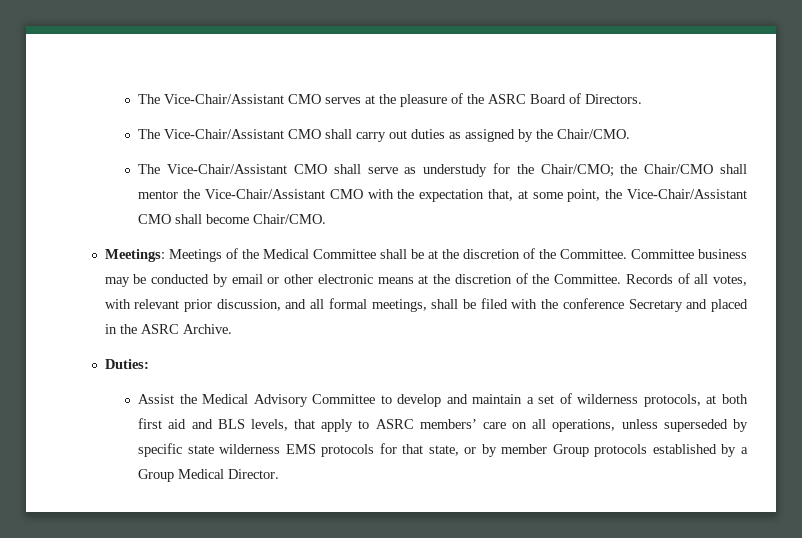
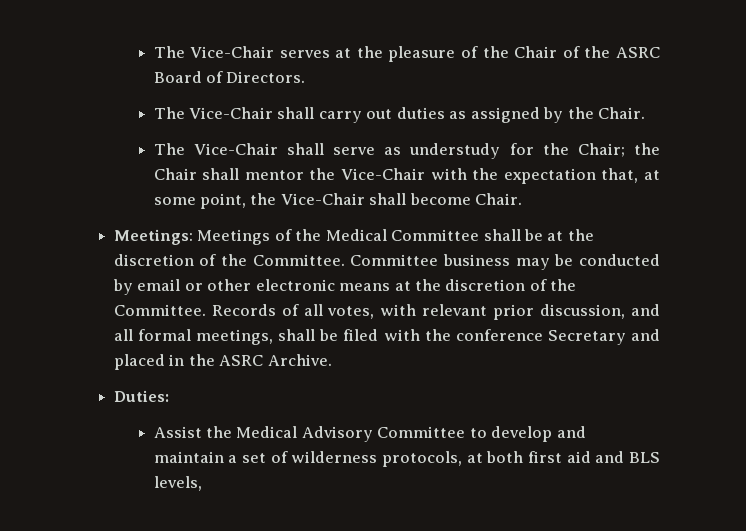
- The Vice-Chair/Assistant CMO serves at the pleasure of the ASRC Board of Directors.
+ The Vice-Chair serves at the pleasure of the Chair of the ASRC Board of Directors.
- The Vice-Chair/Assistant CMO shall carry out duties as assigned by the Chair/CMO.
- The Vice-Chair/Assistant CMO shall serve as understudy for the Chair/CMO; the Chair/CMO shall mentor the Vice-Chair/Assistant CMO with the expectation that, at some point, the Vice-Chair/Assistant CMO shall become Chair/CMO.
+ The Vice-Chair shall carry out duties as assigned by the Chair.
+ The Vice-Chair shall serve as understudy for the Chair; the Chair shall mentor the Vice-Chair with the expectation that, at some point, the Vice-Chair shall become Chair.
- Assist the Medical Advisory Committee to develop and maintain a set of wilderness protocols, at both first aid and BLS levels, that apply to ASRC members’ care on all operations, unless superseded by specific state wilderness EMS protocols for that state, or by member Group protocols established by a Group Medical Director.
+ Assist the Medical Advisory Committee to develop and maintain a set of wilderness protocols, at both first aid and BLS levels,

